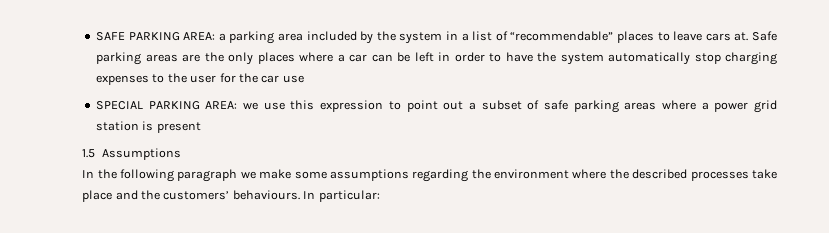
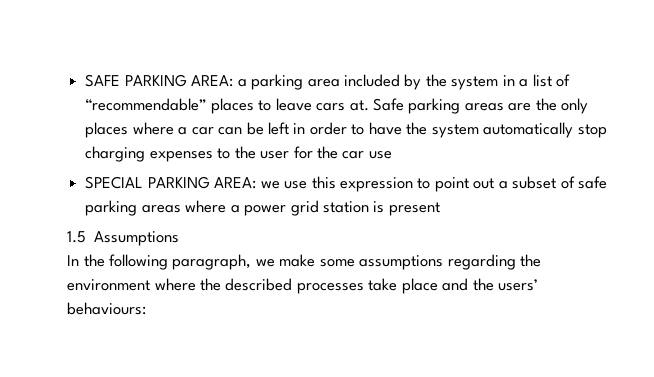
- In the following paragraph we make some assumptions regarding the environment where the described processes take place and the customers’ behaviours. In particular:
+ In the following paragraph, we make some assumptions regarding the environment where the described processes take place and the users’ behaviours:

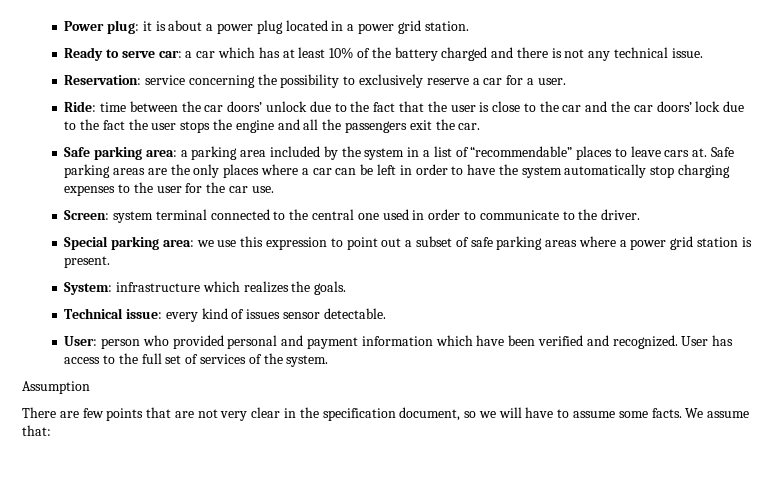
- SAFE PARKING AREA: a parking area included by the system in a list of “recommendable” places to leave cars at.
+ Power plug: it is about a power plug located in a power grid station.
+ Ready to serve car: a car which has at least 10% of the battery charged and there is not any technical issue.
+ Reservation: service concerning the possibility to exclusively reserve a car for a user.
+ Ride: time between the car doors’ unlock due to the fact that the user is close to the car and the car doors’ lock due to the fact the user stops the engine and all the passengers exit the car.
+ Safe parking area: a parking area included by the system in a list of “recommendable” places to leave cars at.
- Safe parking areas are the only places where a car can be left in order to have the system automatically stop charging expenses to the user for the car use
- SPECIAL PARKING AREA: we use this expression to point out a subset of safe parking areas where a power grid station is present
- 1.5 Assumptions
- In the following paragraph, we make some assumptions regarding the environment where the described processes take place and the users’ behaviours:
+ Safe parking areas are the only places where a car can be left in order to have the system automatically stop charging expenses to the user for the car use.
+ Screen: system terminal connected to the central one used in order to communicate to the driver.
+ Special parking area: we use this expression to point out a subset of safe parking areas where a power grid station is present.
+ System: infrastructure which realizes the goals.
+ Technical issue: every kind of issues sensor detectable.
+ User: person who provided personal and payment information which have been verified and recognized. User has access to the full set of services of the system.
+ Assumption
+ There are few points that are not very clear in the specification document, so we will have to assume some facts. We assume that:

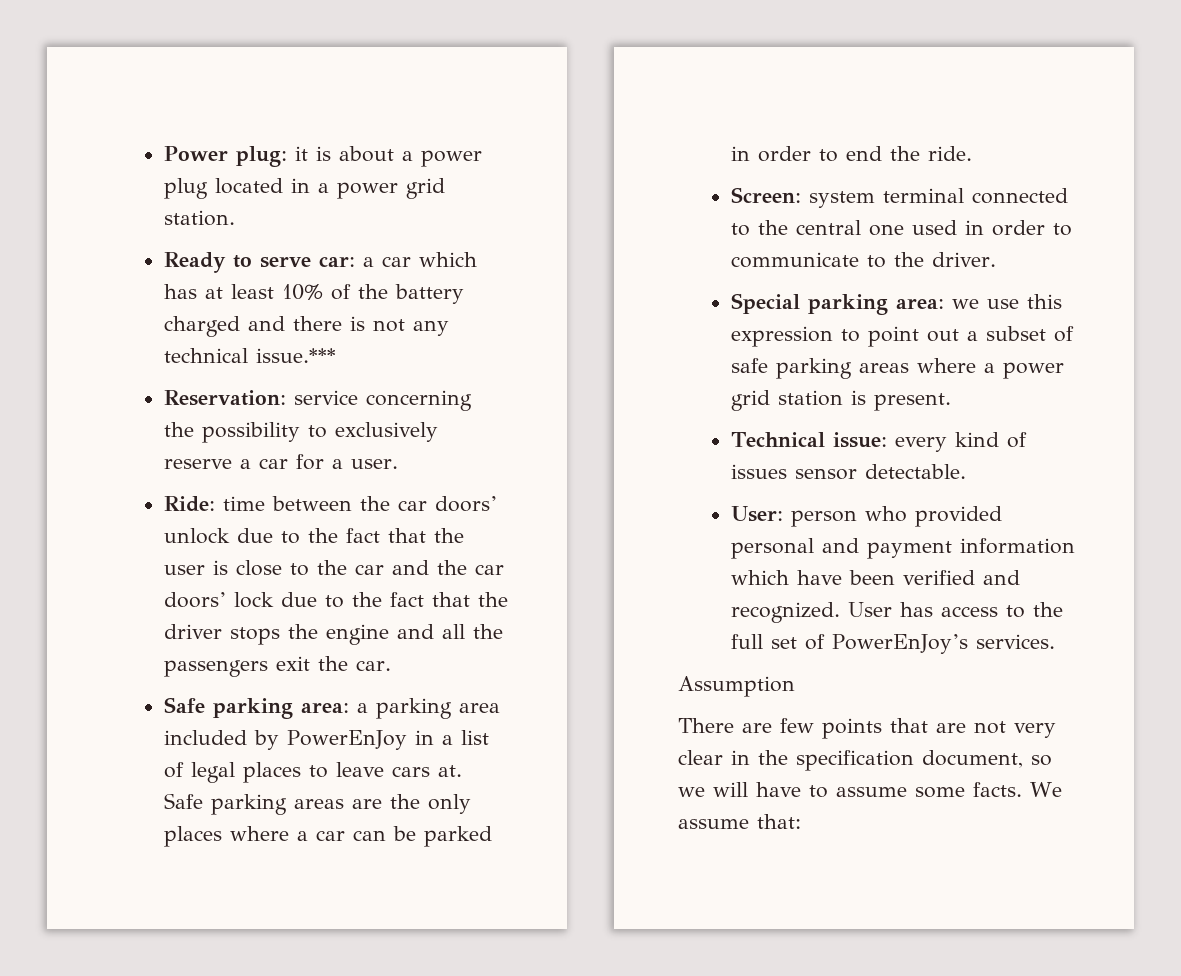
- Ready to serve car: a car which has at least 10% of the battery charged and there is not any technical issue.
+ Ready to serve car: a car which has at least 10% of the battery charged and there is not any technical issue.***
- Ride: time between the car doors’ unlock due to the fact that the user is close to the car and the car doors’ lock due to the fact the user stops the engine and all the passengers exit the car.
+ Ride: time between the car doors’ unlock due to the fact that the user is close to the car and the car doors’ lock due to the fact that the driver stops the engine and all the passengers exit the car.
- Safe parking area: a parking area included by the system in a list of “recommendable” places to leave cars at.
+ Safe parking area: a parking area included by PowerEnJoy in a list of legal places to leave cars at.
- Safe parking areas are the only places where a car can be left in order to have the system automatically stop charging expenses to the user for the car use.
+ Safe parking areas are the only places where a car can be parked in order to end the ride.
- System: infrastructure which realizes the goals.
- User has access to the full set of services of the system.
+ User has access to the full set of PowerEnJoy’s services.

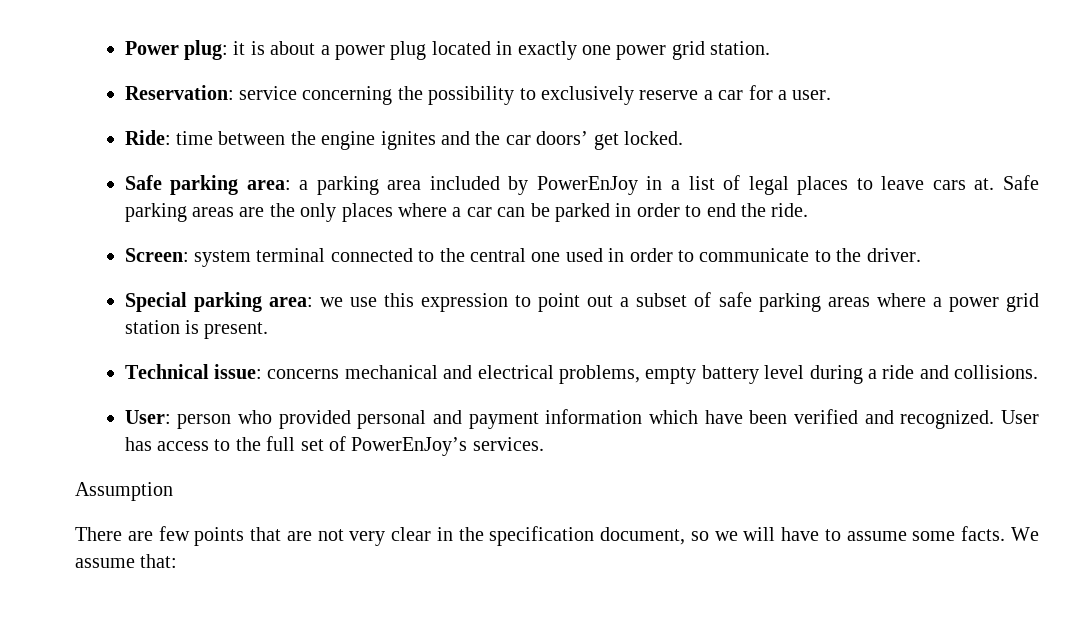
- Power plug: it is about a power plug located in a power grid station.
+ Power plug: it is about a power plug located in exactly one power grid station.
- Ready to serve car: a car which has at least 10% of the battery charged and there is not any technical issue.***
- Ride: time between the car doors’ unlock due to the fact that the user is close to the car and the car doors’ lock due to the fact that the driver stops the engine and all the passengers exit the car.
+ Ride: time between the engine ignites and the car doors’ get locked.
- Technical issue: every kind of issues sensor detectable.
+ Technical issue: concerns mechanical and electrical problems, empty battery level during a ride and collisions.

